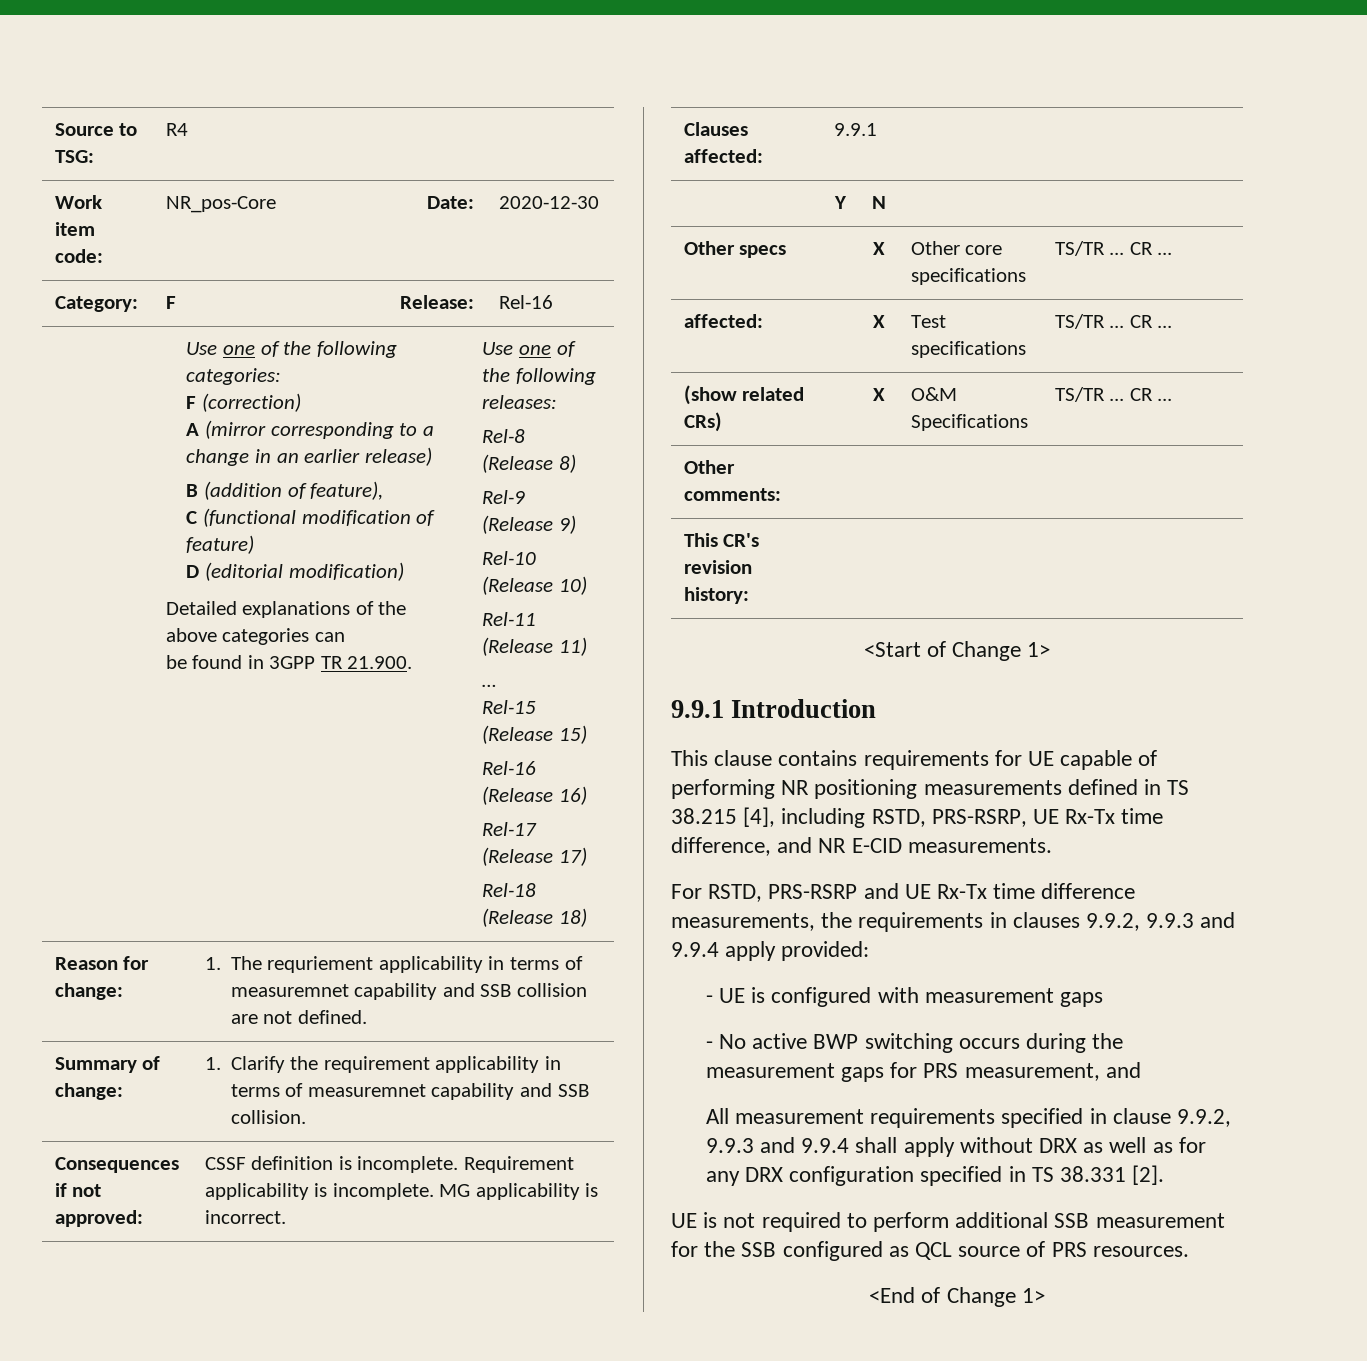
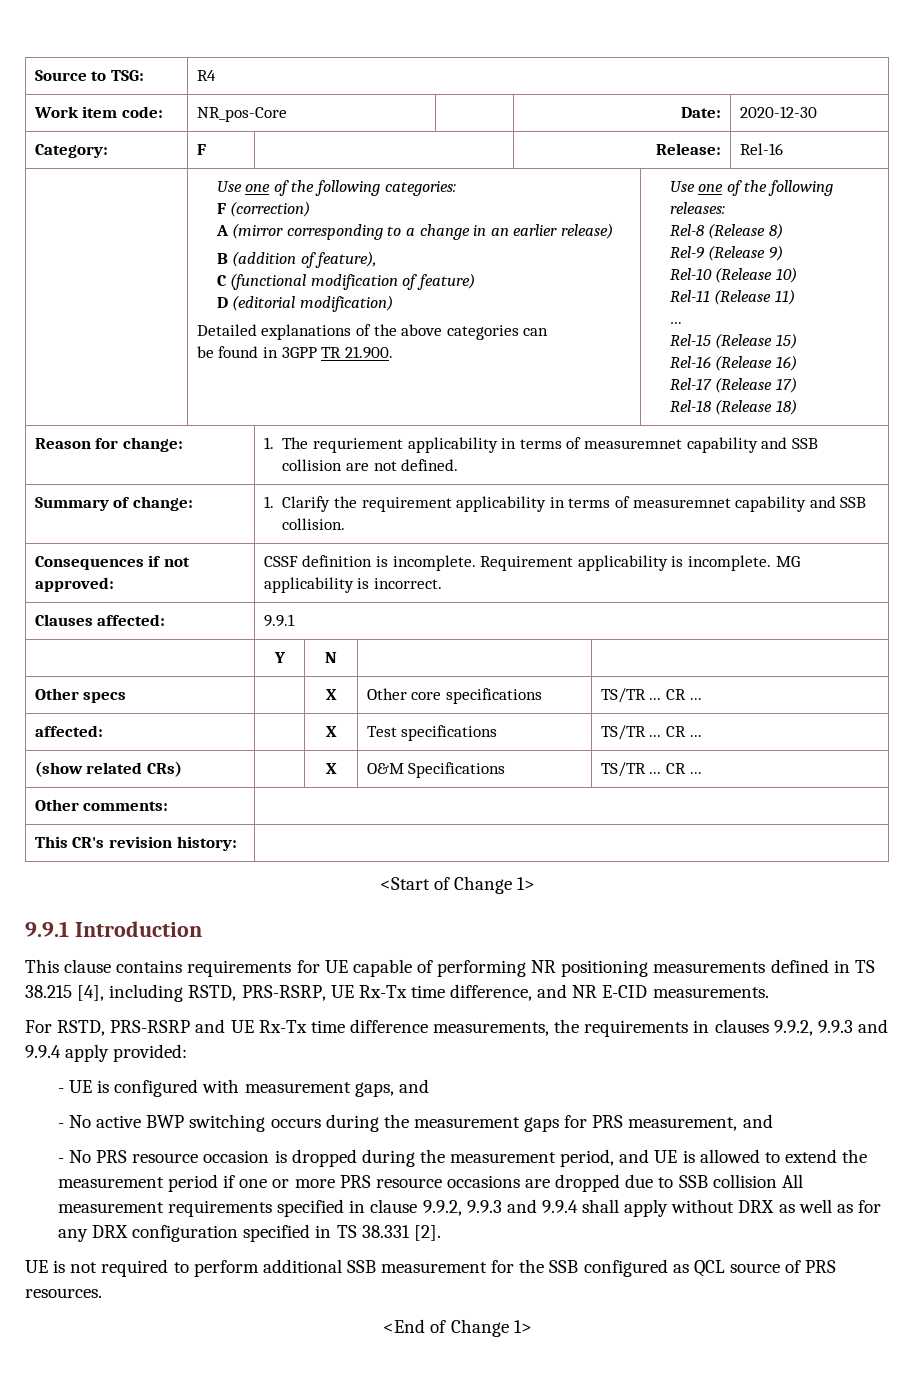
- - UE is configured with measurement gaps
+ - UE is configured with measurement gaps, and
- All measurement requirements specified in clause 9.9.2, 9.9.3 and 9.9.4 shall apply without DRX as well as for any DRX configuration specified in TS 38.331 [2].
+ - No PRS resource occasion is dropped during the measurement period, and UE is allowed to extend the measurement period if one or more PRS resource occasions are dropped due to SSB collision All measurement requirements specified in clause 9.9.2, 9.9.3 and 9.9.4 shall apply without DRX as well as for any DRX configuration specified in TS 38.331 [2].

